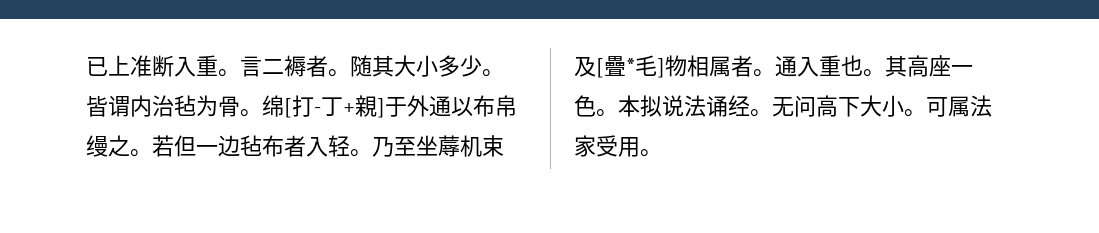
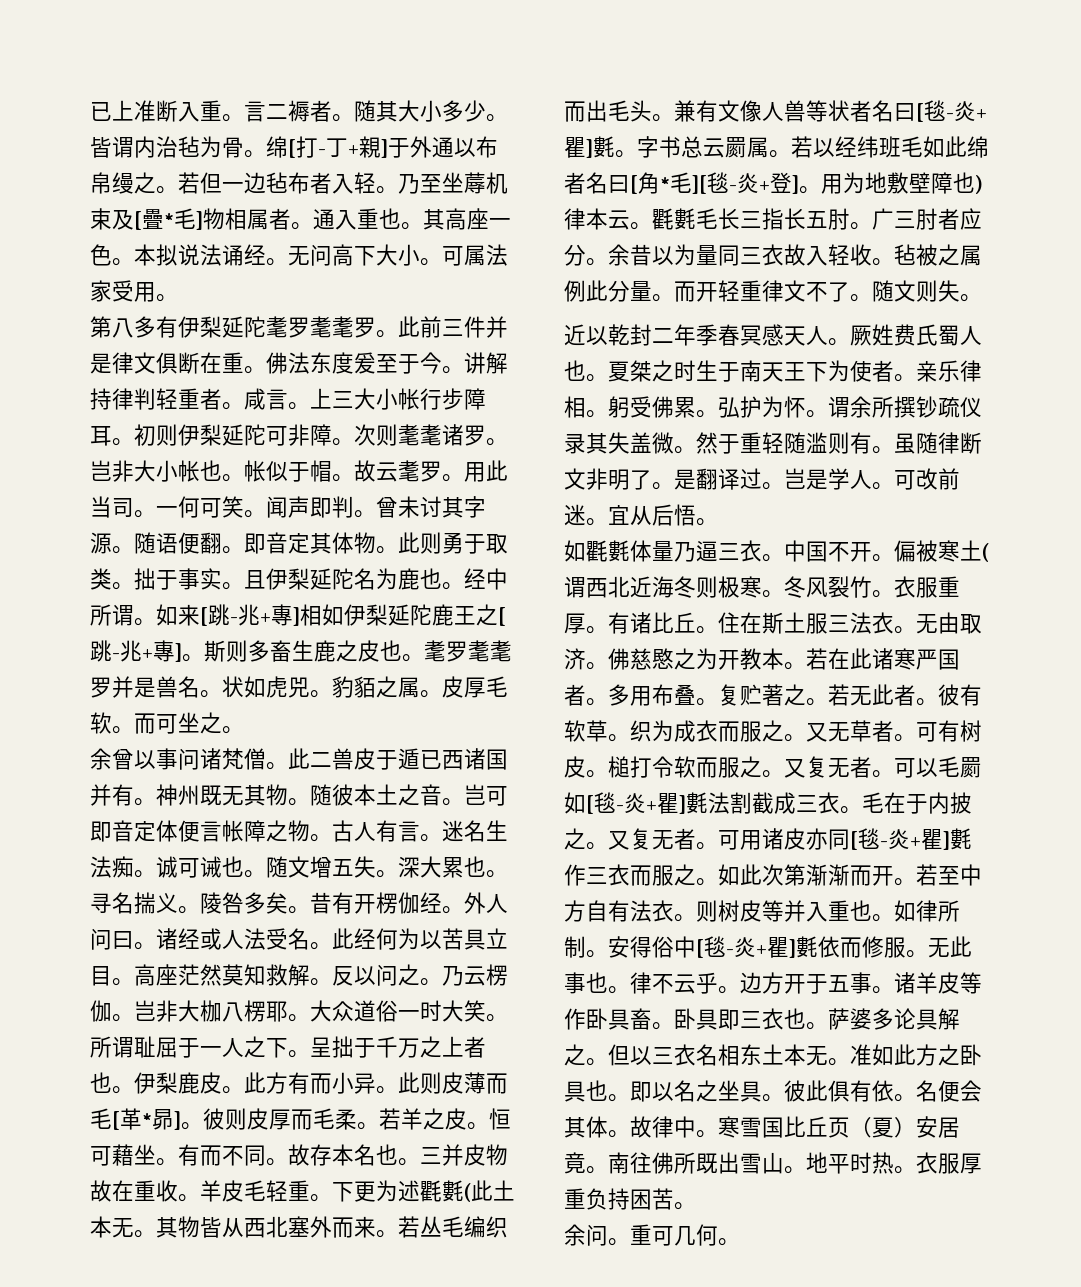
+ 第八多有伊梨延陀耄罗耄耄罗。此前三件并是律文俱断在重。佛法东度爰至于今。讲解持律判轻重者。咸言。上三大小帐行步障耳。初则伊梨延陀可非障。次则耄耄诸罗。岂非大小帐也。帐似于帽。故云耄罗。用此当司。一何可笑。闻声即判。曾未讨其字源。随语便翻。即音定其体物。此则勇于取类。拙于事实。且伊梨延陀名为鹿也。经中所谓。如来[跳-兆+專]相如伊梨延陀鹿王之[跳-兆+專]。斯则多畜生鹿之皮也。耄罗耄耄罗并是兽名。状如虎兕。豹貊之属。皮厚毛软。而可坐之。
+ 余曾以事问诸梵僧。此二兽皮于遁已西诸国并有。神州既无其物。随彼本土之音。岂可即音定体便言帐障之物。古人有言。迷名生法痴。诚可诫也。随文增五失。深大累也。寻名揣义。陵咎多矣。昔有开楞伽经。外人问曰。诸经或人法受名。此经何为以苦具立目。高座茫然莫知救解。反以问之。乃云楞伽。岂非大枷八楞耶。大众道俗一时大笑。所谓耻屈于一人之下。呈拙于千万之上者也。伊梨鹿皮。此方有而小异。此则皮薄而毛[革*昴]。彼则皮厚而毛柔。若羊之皮。恒可藉坐。有而不同。故存本名也。三并皮物故在重收。羊皮毛轻重。下更为述氍氀(此土本无。其物皆从西北塞外而来。若丛毛编织而出毛头。兼有文像人兽等状者名曰[毯-炎+瞿]氀。字书总云罽属。若以经纬班毛如此绵者名曰[角*毛][毯-炎+登]。用为地敷壁障也)律本云。氍氀毛长三指长五肘。广三肘者应分。余昔以为量同三衣故入轻收。毡被之属例此分量。而开轻重律文不了。随文则失。
+ 近以乾封二年季春冥感天人。厥姓费氏蜀人也。夏桀之时生于南天王下为使者。亲乐律相。躬受佛累。弘护为怀。谓余所撰钞疏仪录其失盖微。然于重轻随滥则有。虽随律断文非明了。是翻译过。岂是学人。可改前迷。宜从后悟。
+ 如氍氀体量乃逼三衣。中国不开。偏被寒土(谓西北近海冬则极寒。冬风裂竹。衣服重厚。有诸比丘。住在斯土服三法衣。无由取济。佛慈愍之为开教本。若在此诸寒严国者。多用布叠。复贮著之。若无此者。彼有软草。织为成衣而服之。又无草者。可有树皮。槌打令软而服之。又复无者。可以毛罽如[毯-炎+瞿]氀法割截成三衣。毛在于内披之。又复无者。可用诸皮亦同[毯-炎+瞿]氀作三衣而服之。如此次第渐渐而开。若至中方自有法衣。则树皮等并入重也。如律所制。安得俗中[毯-炎+瞿]氀依而修服。无此事也。律不云乎。边方开于五事。诸羊皮等作卧具畜。卧具即三衣也。萨婆多论具解之。但以三衣名相东土本无。准如此方之卧具也。即以名之坐具。彼此俱有依。名便会其体。故律中。寒雪国比丘页（夏）安居竟。南往佛所既出雪山。地平时热。衣服厚重负持困苦。
+ 余问。重可几何。

